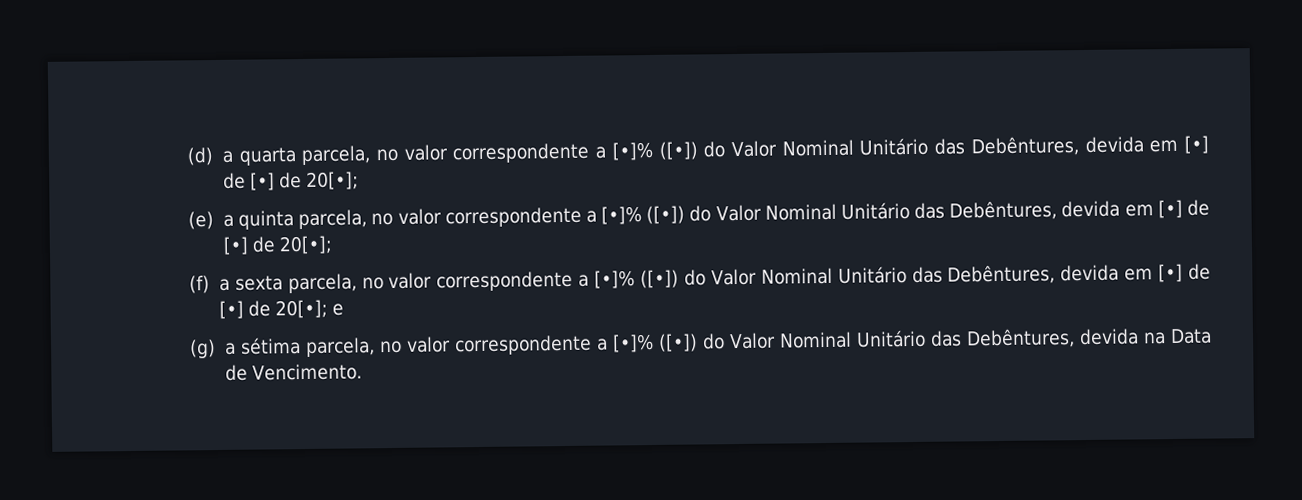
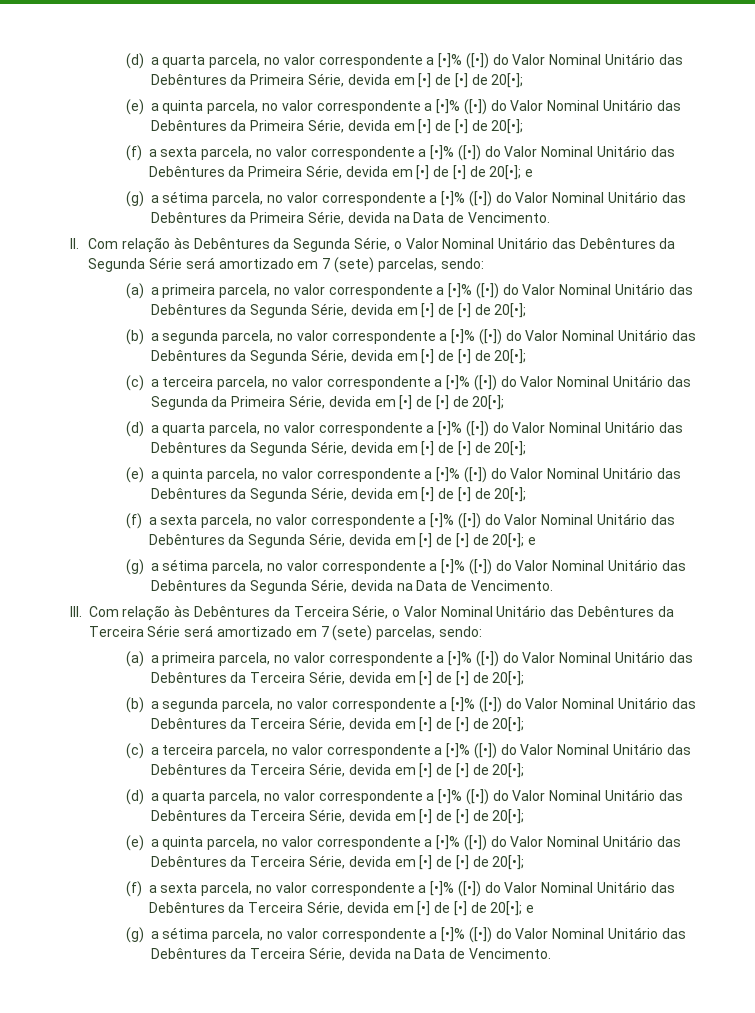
- (d) a quarta parcela, no valor correspondente a [•]% ([•]) do Valor Nominal Unitário das Debêntures, devida em [•] de [•] de 20[•];
+ (d) a quarta parcela, no valor correspondente a [•]% ([•]) do Valor Nominal Unitário das Debêntures da Primeira Série, devida em [•] de [•] de 20[•];
- (e) a quinta parcela, no valor correspondente a [•]% ([•]) do Valor Nominal Unitário das Debêntures, devida em [•] de [•] de 20[•];
+ (e) a quinta parcela, no valor correspondente a [•]% ([•]) do Valor Nominal Unitário das Debêntures da Primeira Série, devida em [•] de [•] de 20[•];
- (f) a sexta parcela, no valor correspondente a [•]% ([•]) do Valor Nominal Unitário das Debêntures, devida em [•] de [•] de 20[•]; e
+ (f) a sexta parcela, no valor correspondente a [•]% ([•]) do Valor Nominal Unitário das Debêntures da Primeira Série, devida em [•] de [•] de 20[•]; e
- (g) a sétima parcela, no valor correspondente a [•]% ([•]) do Valor Nominal Unitário das Debêntures, devida na Data de Vencimento.
+ (g) a sétima parcela, no valor correspondente a [•]% ([•]) do Valor Nominal Unitário das Debêntures da Primeira Série, devida na Data de Vencimento.
+ II. Com relação às Debêntures da Segunda Série, o Valor Nominal Unitário das Debêntures da Segunda Série será amortizado em 7 (sete) parcelas, sendo:
+ (a) a primeira parcela, no valor correspondente a [•]% ([•]) do Valor Nominal Unitário das Debêntures da Segunda Série, devida em [•] de [•] de 20[•];
+ (b) a segunda parcela, no valor correspondente a [•]% ([•]) do Valor Nominal Unitário das Debêntures da Segunda Série, devida em [•] de [•] de 20[•];
+ (c) a terceira parcela, no valor correspondente a [•]% ([•]) do Valor Nominal Unitário das Segunda da Primeira Série, devida em [•] de [•] de 20[•];
+ (d) a quarta parcela, no valor correspondente a [•]% ([•]) do Valor Nominal Unitário das Debêntures da Segunda Série, devida em [•] de [•] de 20[•];
+ (e) a quinta parcela, no valor correspondente a [•]% ([•]) do Valor Nominal Unitário das Debêntures da Segunda Série, devida em [•] de [•] de 20[•];
+ (f) a sexta parcela, no valor correspondente a [•]% ([•]) do Valor Nominal Unitário das Debêntures da Segunda Série, devida em [•] de [•] de 20[•]; e
+ (g) a sétima parcela, no valor correspondente a [•]% ([•]) do Valor Nominal Unitário das Debêntures da Segunda Série, devida na Data de Vencimento.
+ III. Com relação às Debêntures da Terceira Série, o Valor Nominal Unitário das Debêntures da Terceira Série será amortizado em 7 (sete) parcelas, sendo:
+ (a) a primeira parcela, no valor correspondente a [•]% ([•]) do Valor Nominal Unitário das Debêntures da Terceira Série, devida em [•] de [•] de 20[•];
+ (b) a segunda parcela, no valor correspondente a [•]% ([•]) do Valor Nominal Unitário das Debêntures da Terceira Série, devida em [•] de [•] de 20[•];
+ (c) a terceira parcela, no valor correspondente a [•]% ([•]) do Valor Nominal Unitário das Debêntures da Terceira Série, devida em [•] de [•] de 20[•];
+ (d) a quarta parcela, no valor correspondente a [•]% ([•]) do Valor Nominal Unitário das Debêntures da Terceira Série, devida em [•] de [•] de 20[•];
+ (e) a quinta parcela, no valor correspondente a [•]% ([•]) do Valor Nominal Unitário das Debêntures da Terceira Série, devida em [•] de [•] de 20[•];
+ (f) a sexta parcela, no valor correspondente a [•]% ([•]) do Valor Nominal Unitário das Debêntures da Terceira Série, devida em [•] de [•] de 20[•]; e
+ (g) a sétima parcela, no valor correspondente a [•]% ([•]) do Valor Nominal Unitário das Debêntures da Terceira Série, devida na Data de Vencimento.

